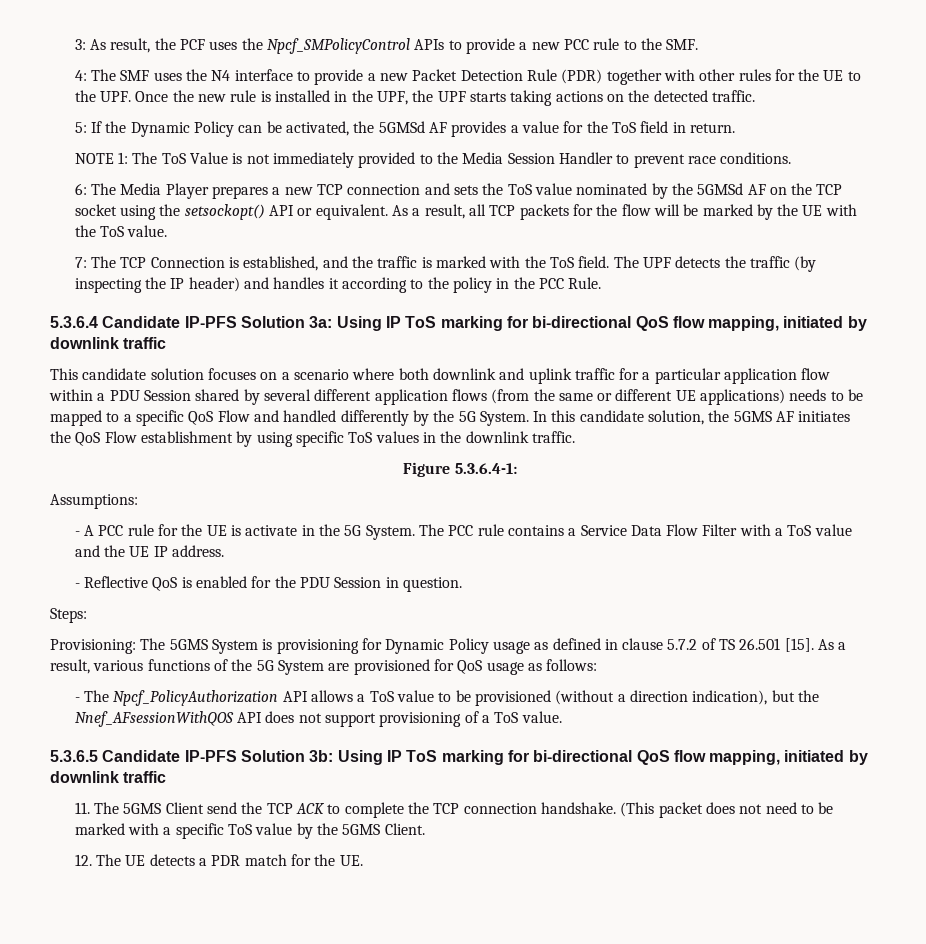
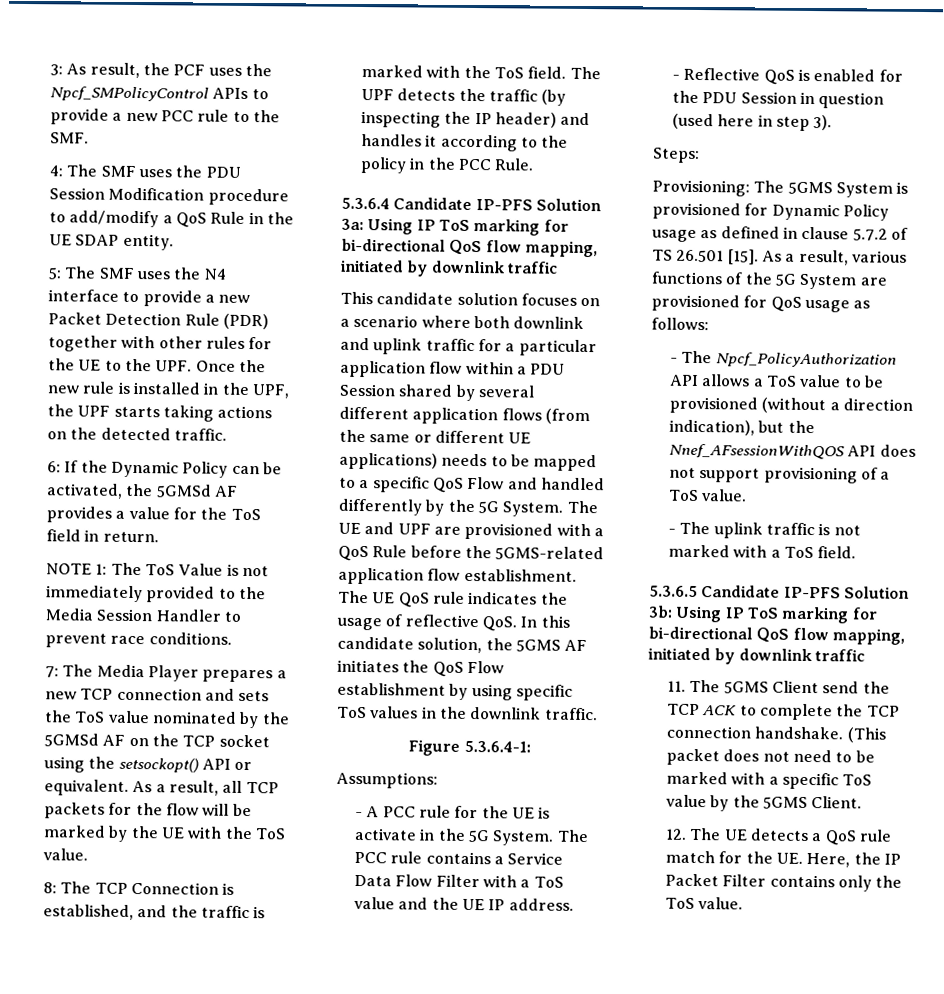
- 4: The SMF uses the N4 interface to provide a new Packet Detection Rule (PDR) together with other rules for the UE to the UPF. Once the new rule is installed in the UPF, the UPF starts taking actions on the detected traffic.
+ 4: The SMF uses the PDU Session Modification procedure to add/modify a QoS Rule in the UE SDAP entity.
+ 5: The SMF uses the N4 interface to provide a new Packet Detection Rule (PDR) together with other rules for the UE to the UPF. Once the new rule is installed in the UPF, the UPF starts taking actions on the detected traffic.
- 5: If the Dynamic Policy can be activated, the 5GMSd AF provides a value for the ToS field in return.
+ 6: If the Dynamic Policy can be activated, the 5GMSd AF provides a value for the ToS field in return.
- 6: The Media Player prepares a new TCP connection and sets the ToS value nominated by the 5GMSd AF on the TCP socket using the setsockopt() API or equivalent.
+ 7: The Media Player prepares a new TCP connection and sets the ToS value nominated by the 5GMSd AF on the TCP socket using the setsockopt() API or equivalent.
- 7: The TCP Connection is established, and the traffic is marked with the ToS field.
+ 8: The TCP Connection is established, and the traffic is marked with the ToS field.
- In this candidate solution, the 5GMS AF initiates the QoS Flow establishment by using specific ToS values in the downlink traffic.
+ The UE and UPF are provisioned with a QoS Rule before the 5GMS-related application flow establishment. The UE QoS rule indicates the usage of reflective QoS. In this candidate solution, the 5GMS AF initiates the QoS Flow establishment by using specific ToS values in the downlink traffic.
- - Reflective QoS is enabled for the PDU Session in question.
+ - Reflective QoS is enabled for the PDU Session in question (used here in step 3).
- Provisioning: The 5GMS System is provisioning for Dynamic Policy usage as defined in clause 5.7.2 of TS 26.501 [15].
+ Provisioning: The 5GMS System is provisioned for Dynamic Policy usage as defined in clause 5.7.2 of TS 26.501 [15].
+ - The uplink traffic is not marked with a ToS field.
- 12. The UE detects a PDR match for the UE.
+ 12. The UE detects a QoS rule match for the UE. Here, the IP Packet Filter contains only the ToS value.

